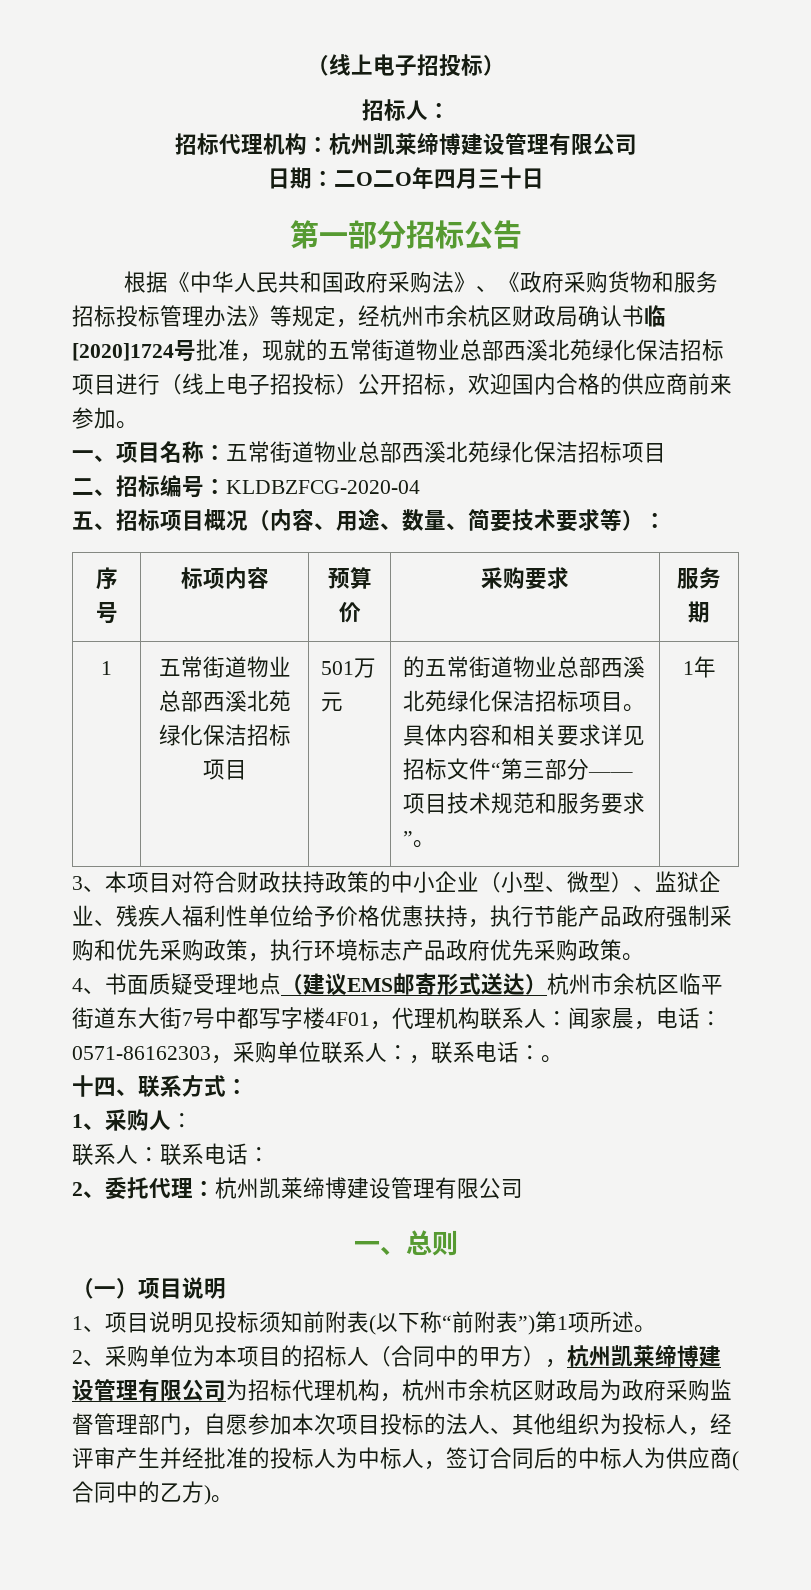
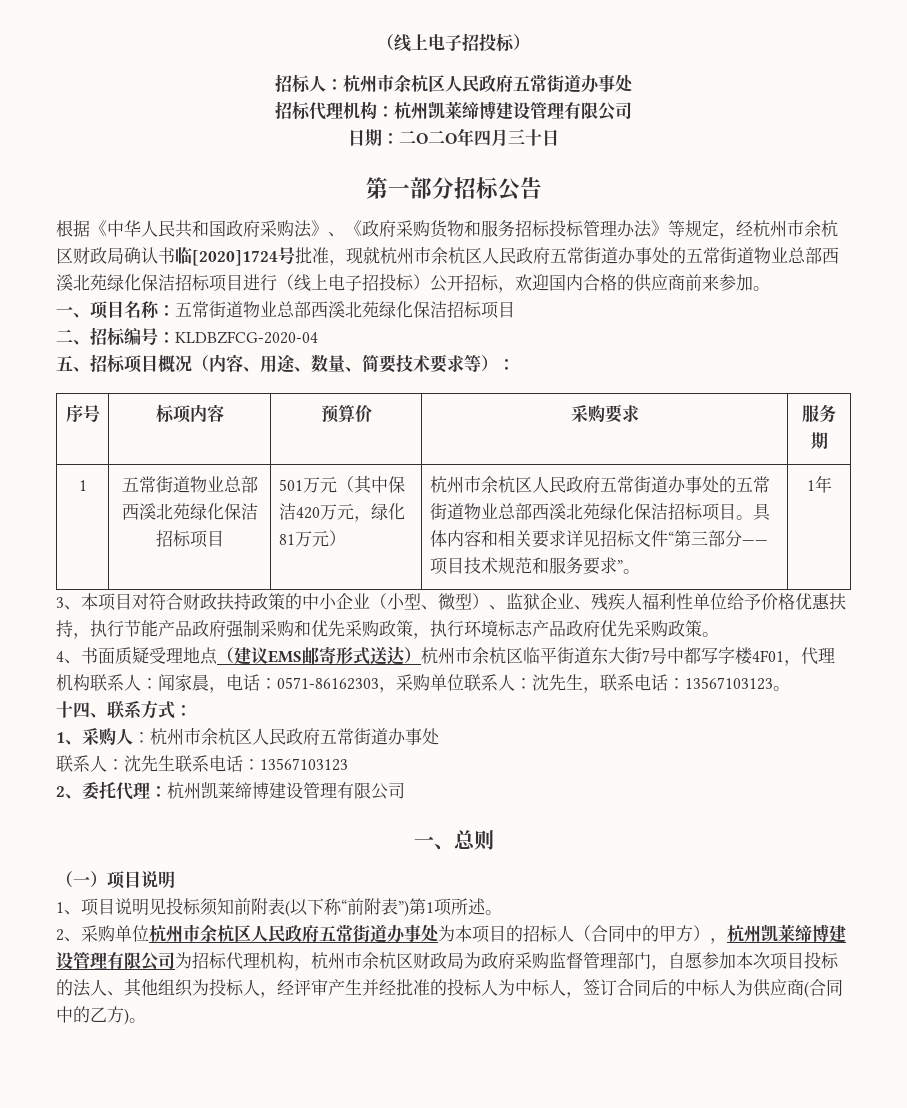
- 招标人：
+ 招标人：杭州市余杭区人民政府五常街道办事处
- 根据《中华人民共和国政府采购法》、《政府采购货物和服务招标投标管理办法》等规定，经杭州市余杭区财政局确认书临[2020]1724号批准，现就的五常街道物业总部西溪北苑绿化保洁招标项目进行（线上电子招投标）公开招标，欢迎国内合格的供应商前来参加。
+ 根据《中华人民共和国政府采购法》、《政府采购货物和服务招标投标管理办法》等规定，经杭州市余杭区财政局确认书临[2020]1724号批准，现就杭州市余杭区人民政府五常街道办事处的五常街道物业总部西溪北苑绿化保洁招标项目进行（线上电子招投标）公开招标，欢迎国内合格的供应商前来参加。
- 501万元 | 的五常街道物业总部西溪北苑绿化保洁招标项目。
+ 501万元（其中保洁420万元，绿化81万元） | 杭州市余杭区人民政府五常街道办事处的五常街道物业总部西溪北苑绿化保洁招标项目。
- 4、书面质疑受理地点（建议EMS邮寄形式送达）杭州市余杭区临平街道东大街7号中都写字楼4F01，代理机构联系人：闻家晨，电话：0571-86162303，采购单位联系人：，联系电话：。
+ 4、书面质疑受理地点（建议EMS邮寄形式送达）杭州市余杭区临平街道东大街7号中都写字楼4F01，代理机构联系人：闻家晨，电话：0571-86162303，采购单位联系人：沈先生，联系电话：13567103123。
- 1、采购人：
- 联系人：联系电话：
+ 1、采购人：杭州市余杭区人民政府五常街道办事处
+ 联系人：沈先生联系电话：13567103123
- 2、采购单位为本项目的招标人（合同中的甲方），杭州凯莱缔博建设管理有限公司为招标代理机构，杭州市余杭区财政局为政府采购监督管理部门，自愿参加本次项目投标的法人、其他组织为投标人，经评审产生并经批准的投标人为中标人，签订合同后的中标人为供应商(合同中的乙方)。
+ 2、采购单位杭州市余杭区人民政府五常街道办事处为本项目的招标人（合同中的甲方），杭州凯莱缔博建设管理有限公司为招标代理机构，杭州市余杭区财政局为政府采购监督管理部门，自愿参加本次项目投标的法人、其他组织为投标人，经评审产生并经批准的投标人为中标人，签订合同后的中标人为供应商(合同中的乙方)。

